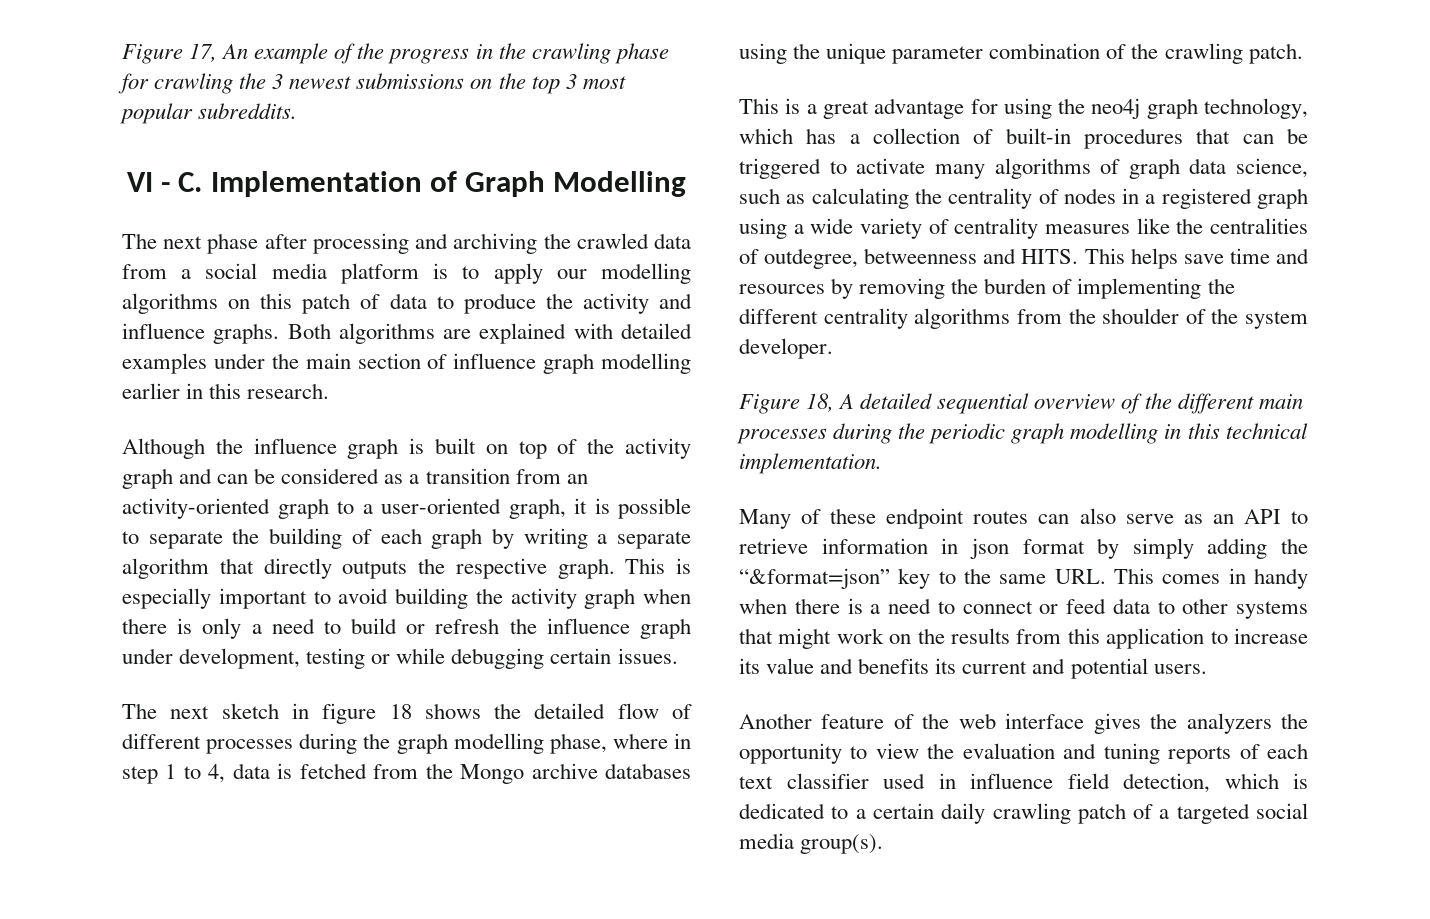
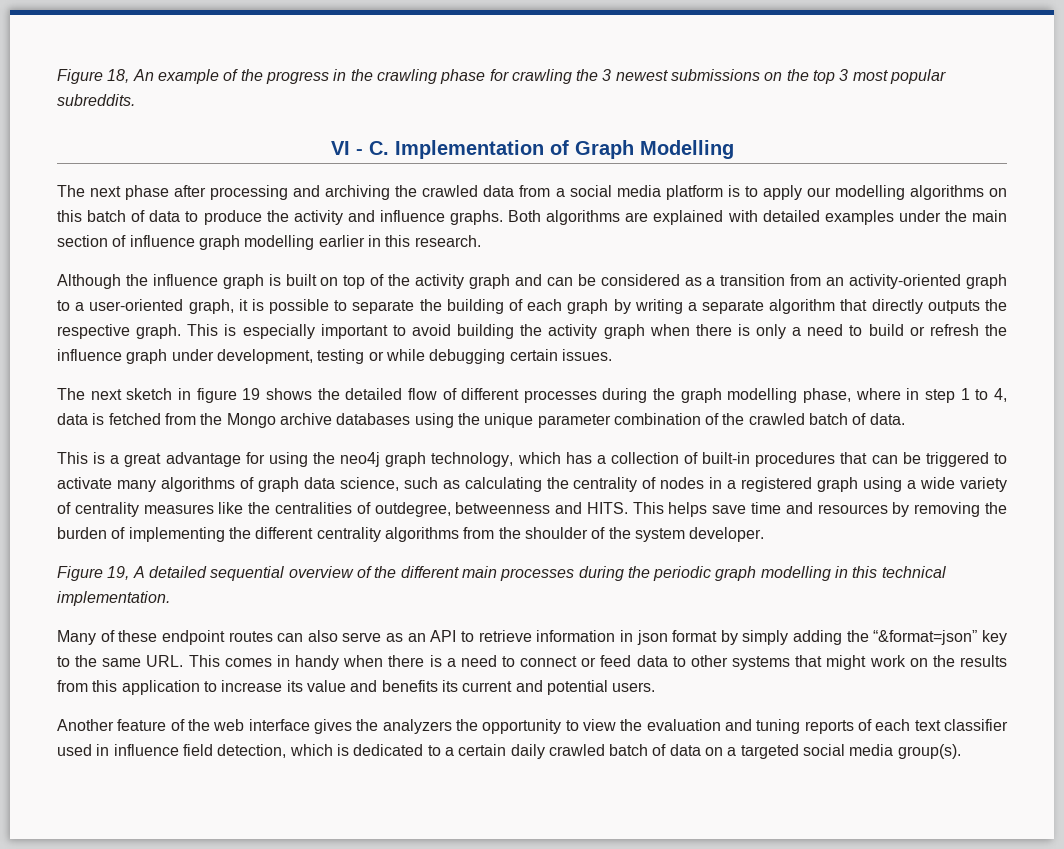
- Figure 17, An example of the progress in the crawling phase for crawling the 3 newest submissions on the top 3 most popular subreddits.
+ Figure 18, An example of the progress in the crawling phase for crawling the 3 newest submissions on the top 3 most popular subreddits.
- The next phase after processing and archiving the crawled data from a social media platform is to apply our modelling algorithms on this patch of data to produce the activity and influence graphs.
+ The next phase after processing and archiving the crawled data from a social media platform is to apply our modelling algorithms on this batch of data to produce the activity and influence graphs.
- The next sketch in figure 18 shows the detailed flow of different processes during the graph modelling phase, where in step 1 to 4, data is fetched from the Mongo archive databases using the unique parameter combination of the crawling patch.
+ The next sketch in figure 19 shows the detailed flow of different processes during the graph modelling phase, where in step 1 to 4, data is fetched from the Mongo archive databases using the unique parameter combination of the crawled batch of data.
- Figure 18, A detailed sequential overview of the different main processes during the periodic graph modelling in this technical implementation.
+ Figure 19, A detailed sequential overview of the different main processes during the periodic graph modelling in this technical implementation.
- Another feature of the web interface gives the analyzers the opportunity to view the evaluation and tuning reports of each text classifier used in influence field detection, which is dedicated to a certain daily crawling patch of a targeted social media group(s).
+ Another feature of the web interface gives the analyzers the opportunity to view the evaluation and tuning reports of each text classifier used in influence field detection, which is dedicated to a certain daily crawled batch of data on a targeted social media group(s).

